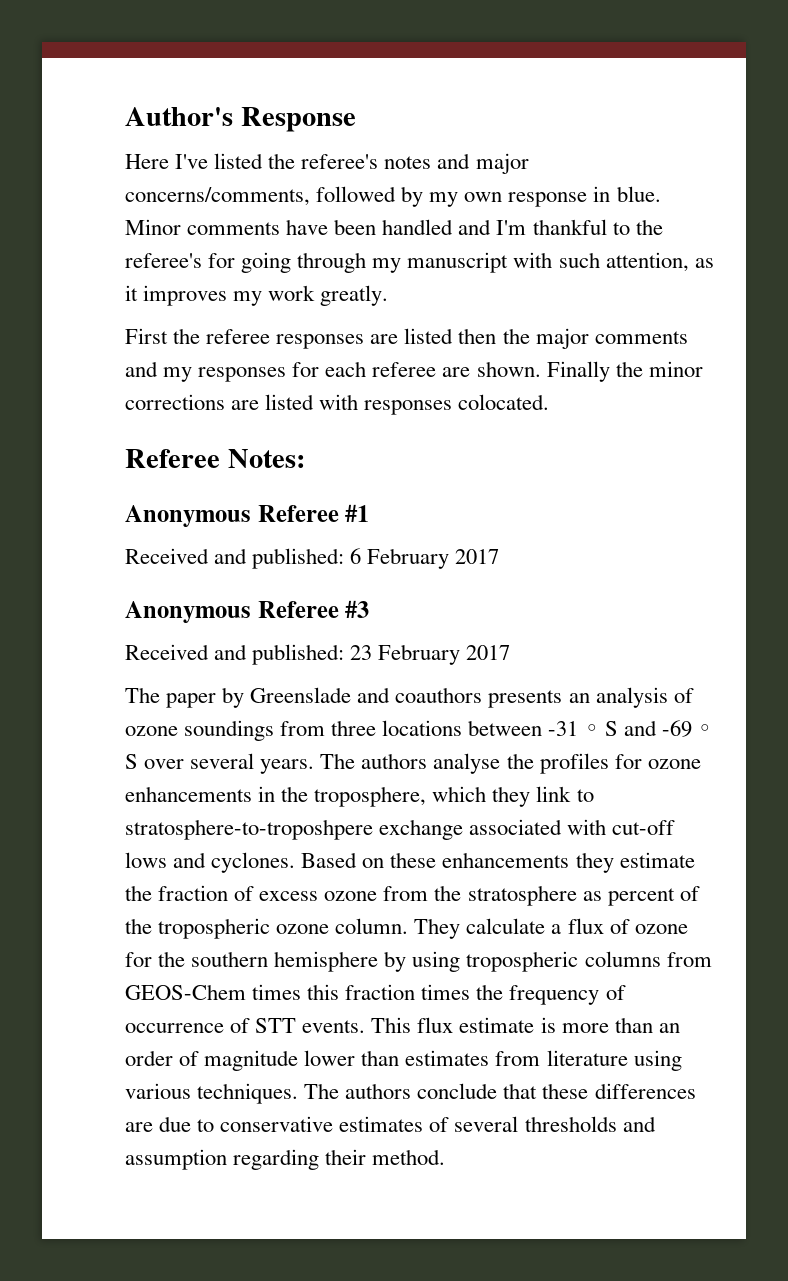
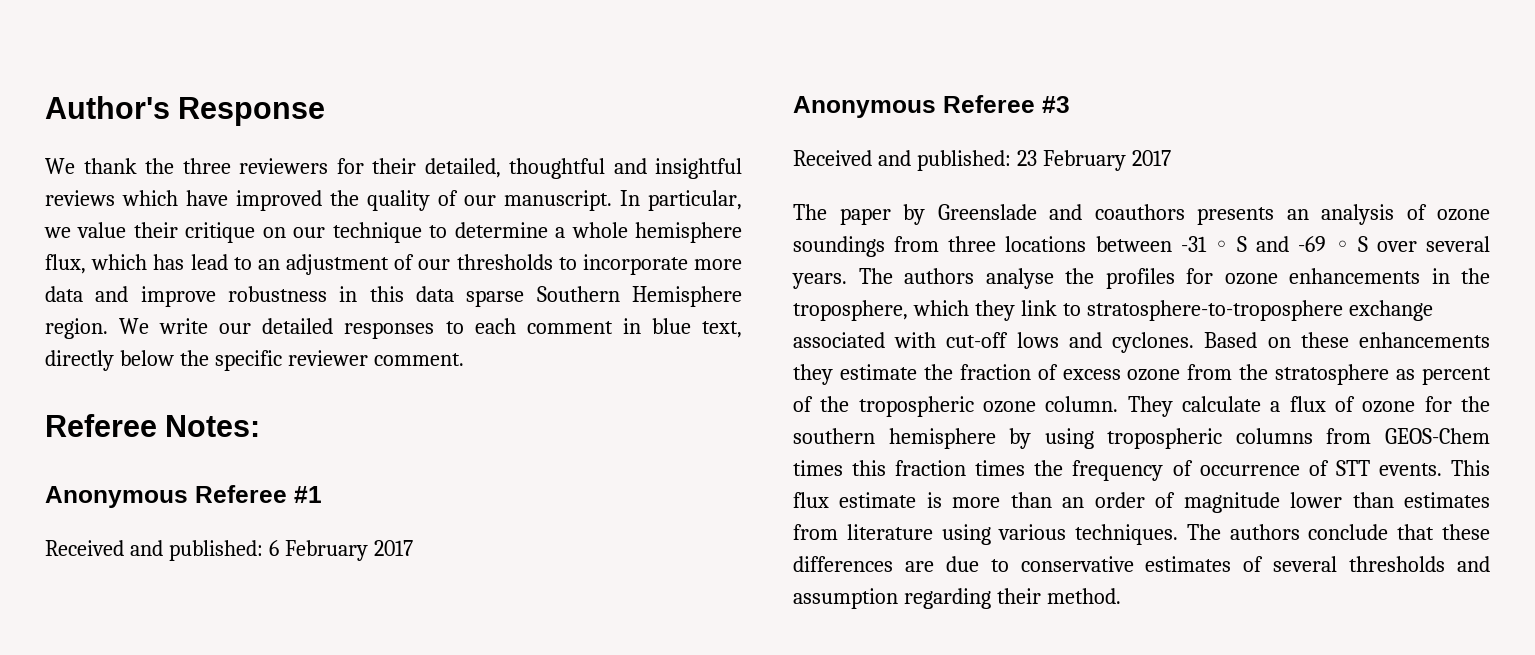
- Here I've listed the referee's notes and major concerns/comments, followed by my own response in blue. Minor comments have been handled and I'm thankful to the referee's for going through my manuscript with such attention, as it improves my work greatly.
- First the referee responses are listed then the major comments and my responses for each referee are shown. Finally the minor corrections are listed with responses colocated.
+ We thank the three reviewers for their detailed, thoughtful and insightful reviews which have improved the quality of our manuscript. In particular, we value their critique on our technique to determine a whole hemisphere flux, which has lead to an adjustment of our thresholds to incorporate more data and improve robustness in this data sparse Southern Hemisphere region. We write our detailed responses to each comment in blue text, directly below the specific reviewer comment.
- The authors analyse the profiles for ozone enhancements in the troposphere, which they link to stratosphere-to-troposhpere exchange associated with cut-off lows and cyclones.
+ The authors analyse the profiles for ozone enhancements in the troposphere, which they link to stratosphere-to-troposphere exchange associated with cut-off lows and cyclones.

